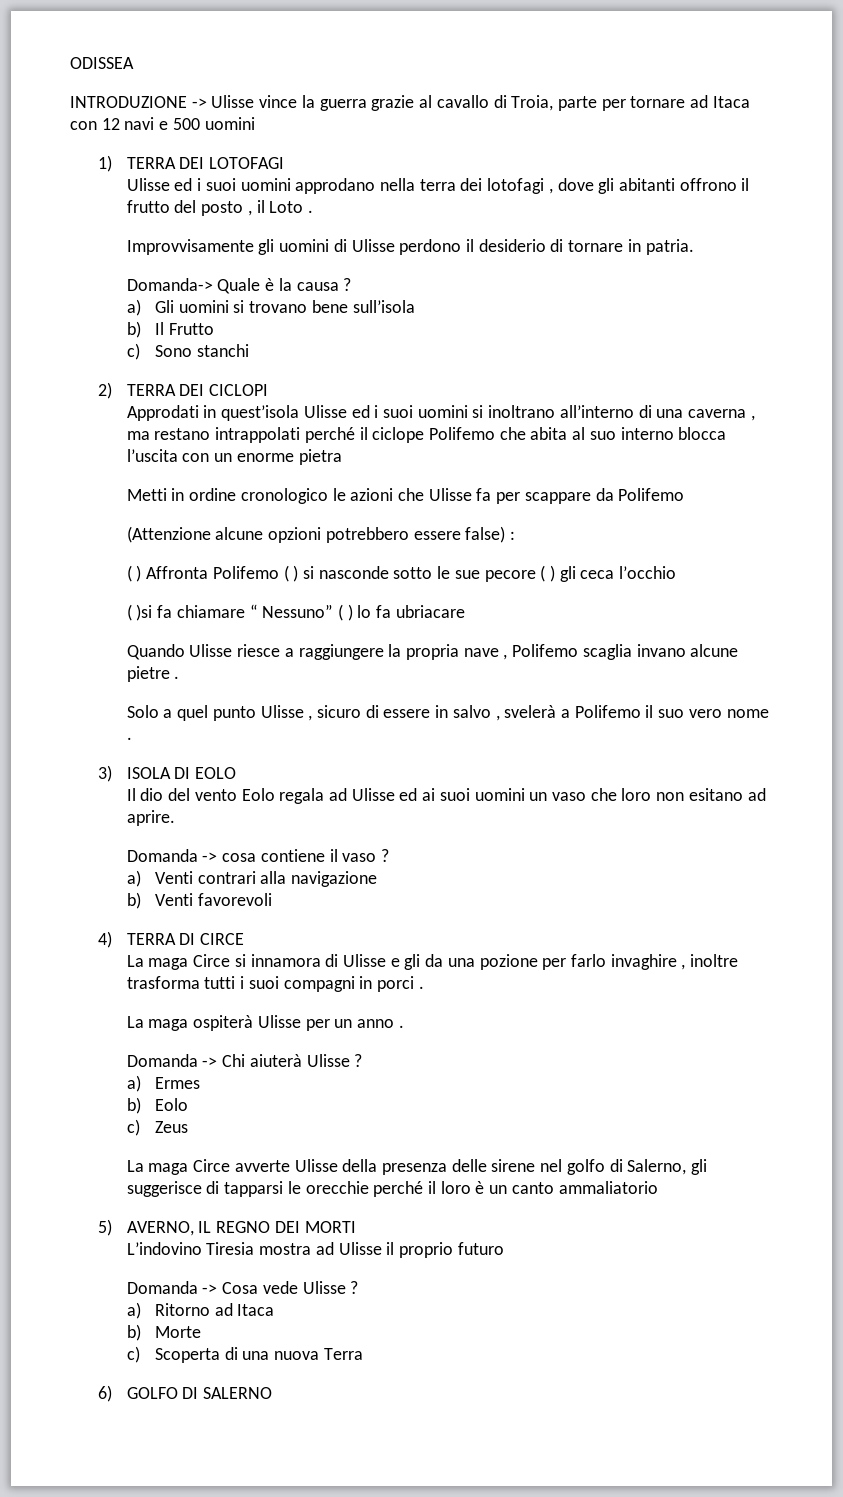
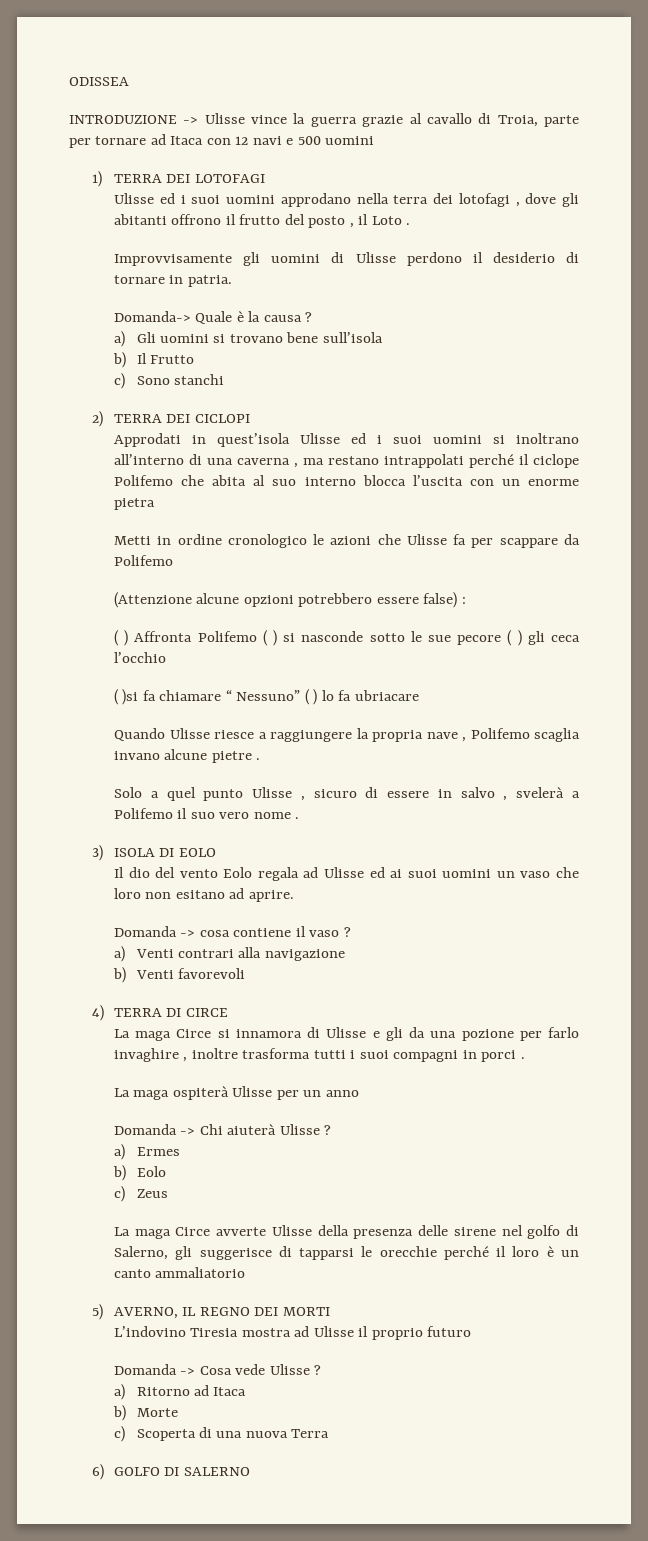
- La maga ospiterà Ulisse per un anno .
+ La maga ospiterà Ulisse per un anno

